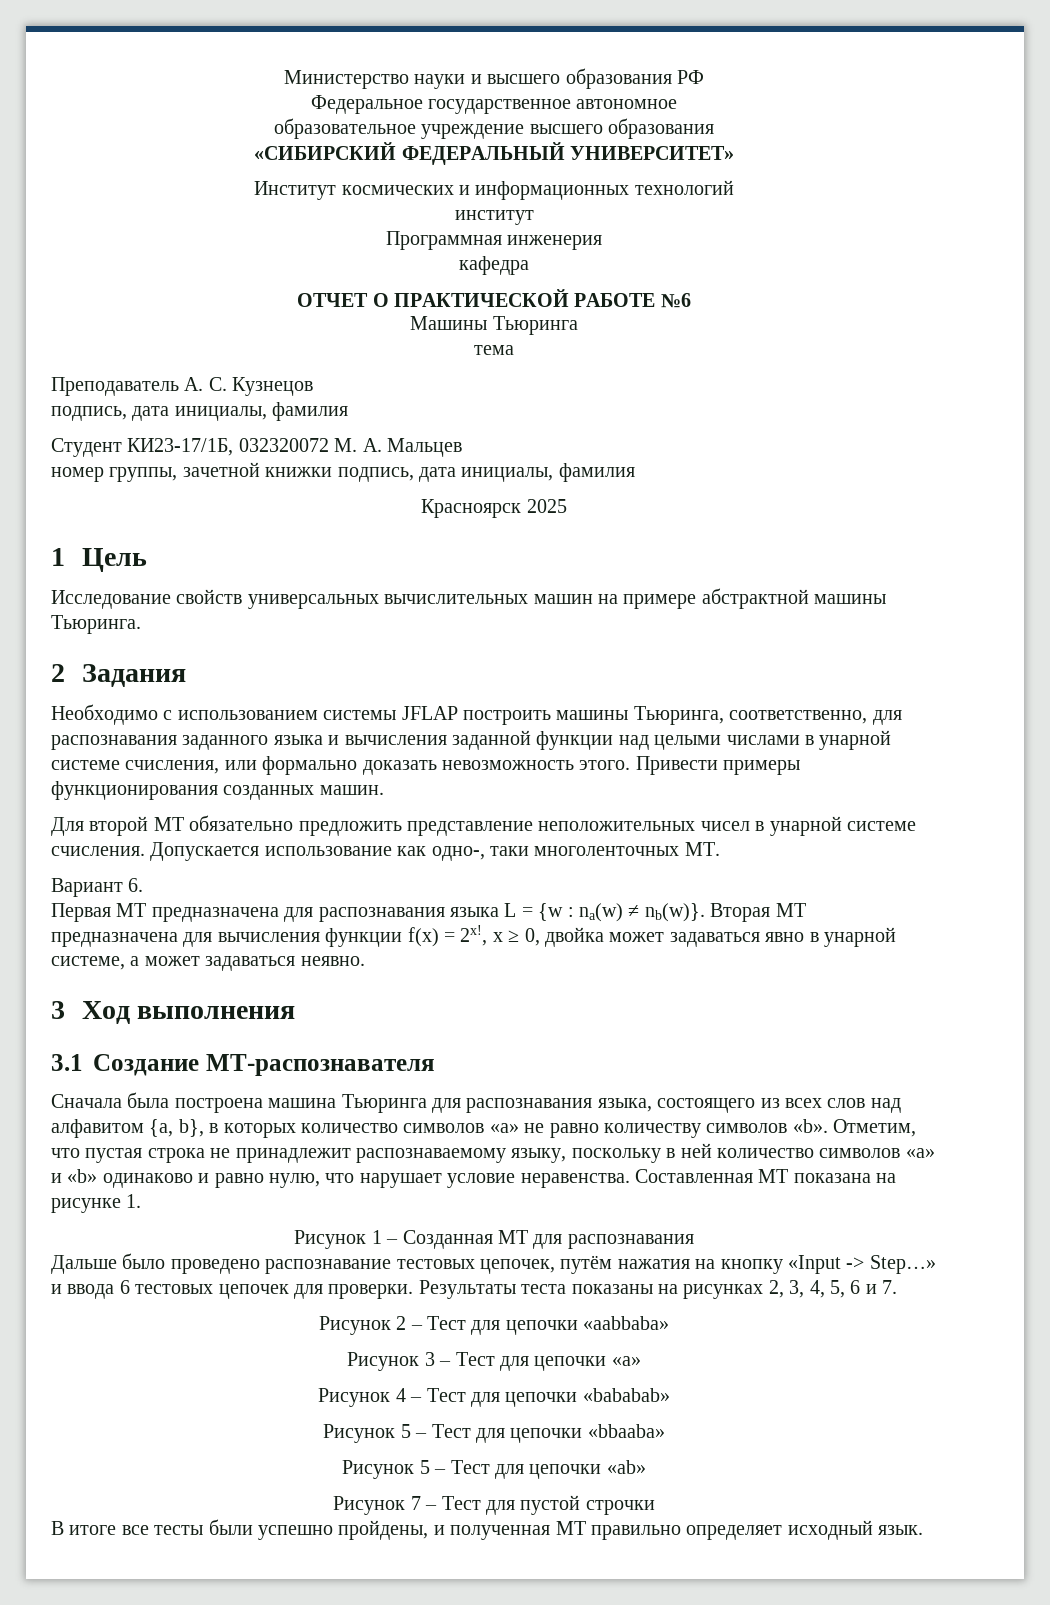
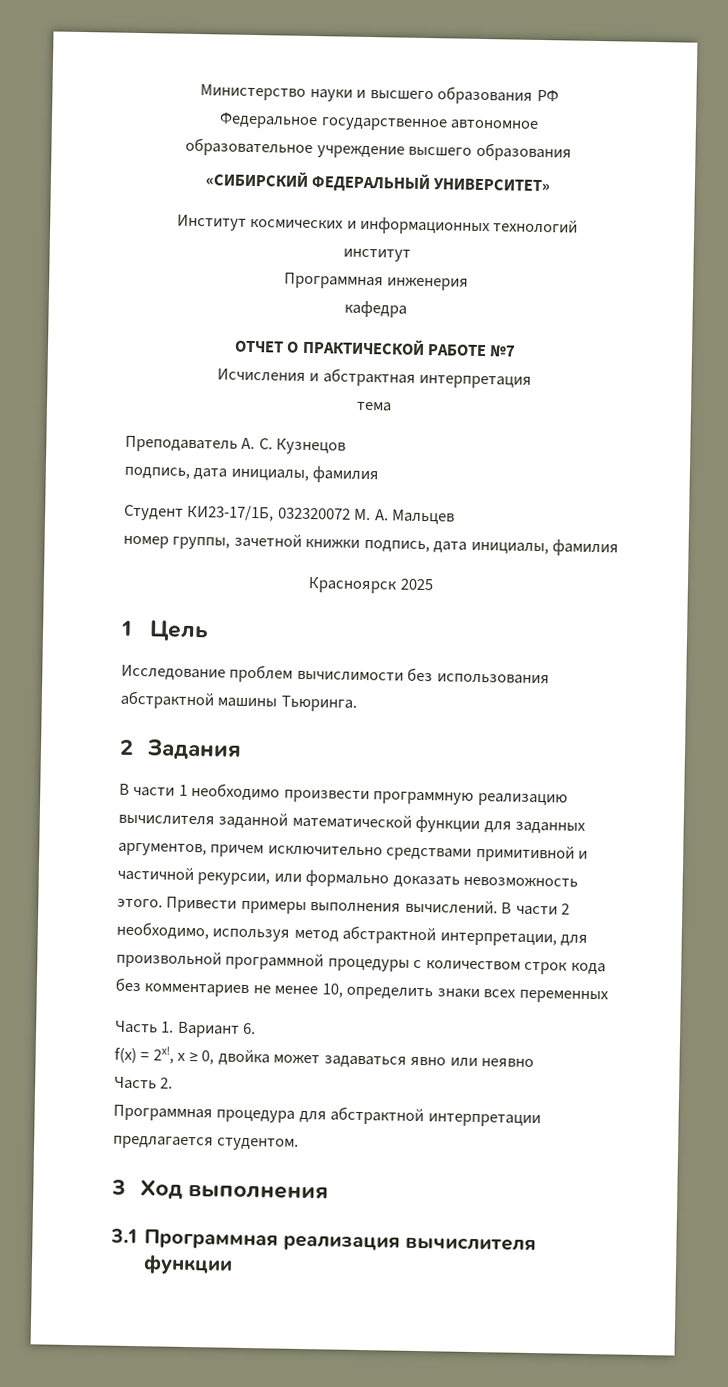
- ОТЧЕТ О ПРАКТИЧЕСКОЙ РАБОТЕ №6
- Машины Тьюринга
+ ОТЧЕТ О ПРАКТИЧЕСКОЙ РАБОТЕ №7
+ Исчисления и абстрактная интерпретация
- Исследование свойств универсальных вычислительных машин на примере абстрактной машины Тьюринга.
+ Исследование проблем вычислимости без использования абстрактной машины Тьюринга.
- Необходимо с использованием системы JFLAP построить машины Тьюринга, соответственно, для распознавания заданного языка и вычисления заданной функции над целыми числами в унарной системе счисления, или формально доказать невозможность этого.
+ В части 1 необходимо произвести программную реализацию вычислителя заданной математической функции для заданных аргументов, причем исключительно средствами примитивной и частичной рекурсии, или формально доказать невозможность этого.
- Привести примеры функционирования созданных машин.
- Для второй МТ обязательно предложить представление неположительных чисел в унарной системе счисления. Допускается использование как одно-, таки многоленточных МТ.
- Вариант 6.
- Первая МТ предназначена для распознавания языка L = {w : na(w) ≠ nb(w)}. Вторая МТ предназначена для вычисления функции f(x) = 2x!, x ≥ 0, двойка может задаваться явно в унарной системе, а может задаваться неявно.
+ Привести примеры выполнения вычислений. В части 2 необходимо, используя метод абстрактной интерпретации, для произвольной программной процедуры с количеством строк кода без комментариев не менее 10, определить знаки всех переменных
+ Часть 1. Вариант 6.
+ f(x) = 2x!, x ≥ 0, двойка может задаваться явно или неявно
+ Часть 2.
+ Программная процедура для абстрактной интерпретации предлагается студентом.
  3 Ход выполнения
- 3.1 Создание МТ-распознавателя
- Сначала была построена машина Тьюринга для распознавания языка, состоящего из всех слов над алфавитом {a, b}, в которых количество символов «a» не равно количеству символов «b». Отметим, что пустая строка не принадлежит распознаваемому языку, поскольку в ней количество символов «a» и «b» одинаково и равно нулю, что нарушает условие неравенства. Составленная МТ показана на рисунке 1.
- Рисунок 1 – Созданная МТ для распознавания
- Дальше было проведено распознавание тестовых цепочек, путём нажатия на кнопку «Input -> Step…» и ввода 6 тестовых цепочек для проверки. Результаты теста показаны на рисунках 2, 3, 4, 5, 6 и 7.
- Рисунок 2 – Тест для цепочки «aabbaba»
- Рисунок 3 – Тест для цепочки «a»
- Рисунок 4 – Тест для цепочки «bababab»
- Рисунок 5 – Тест для цепочки «bbaaba»
- Рисунок 5 – Тест для цепочки «ab»
- Рисунок 7 – Тест для пустой строчки
- В итоге все тесты были успешно пройдены, и полученная МТ правильно определяет исходный язык.
+ 3.1 Программная реализация вычислителя функции

